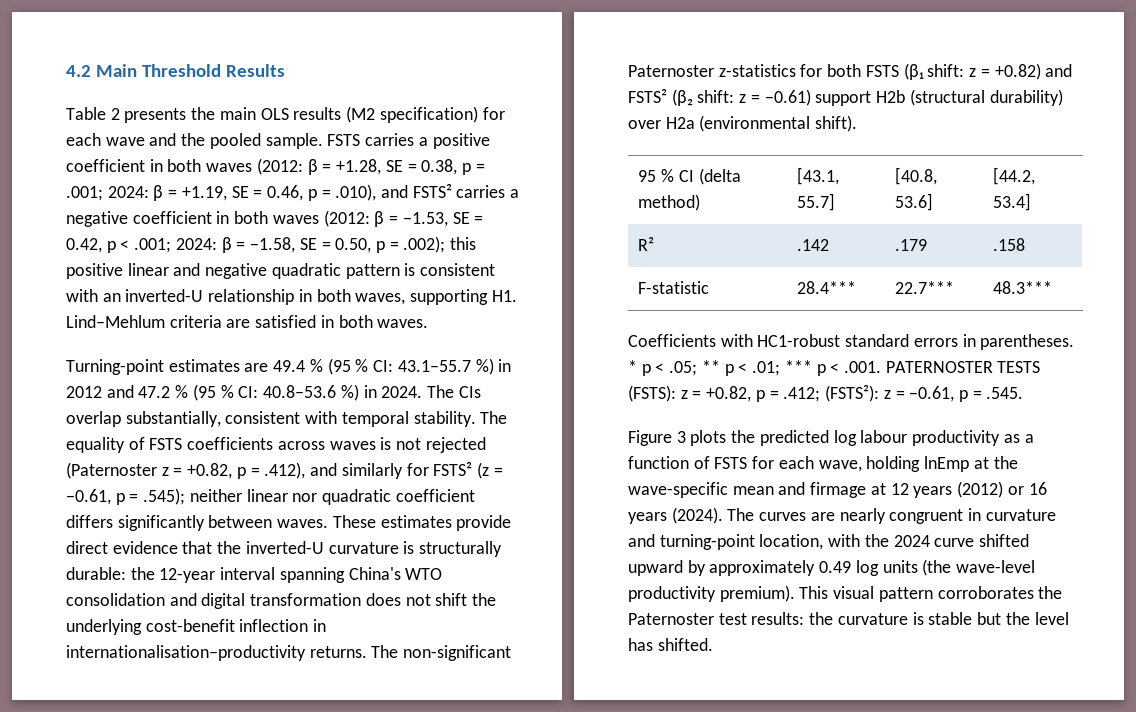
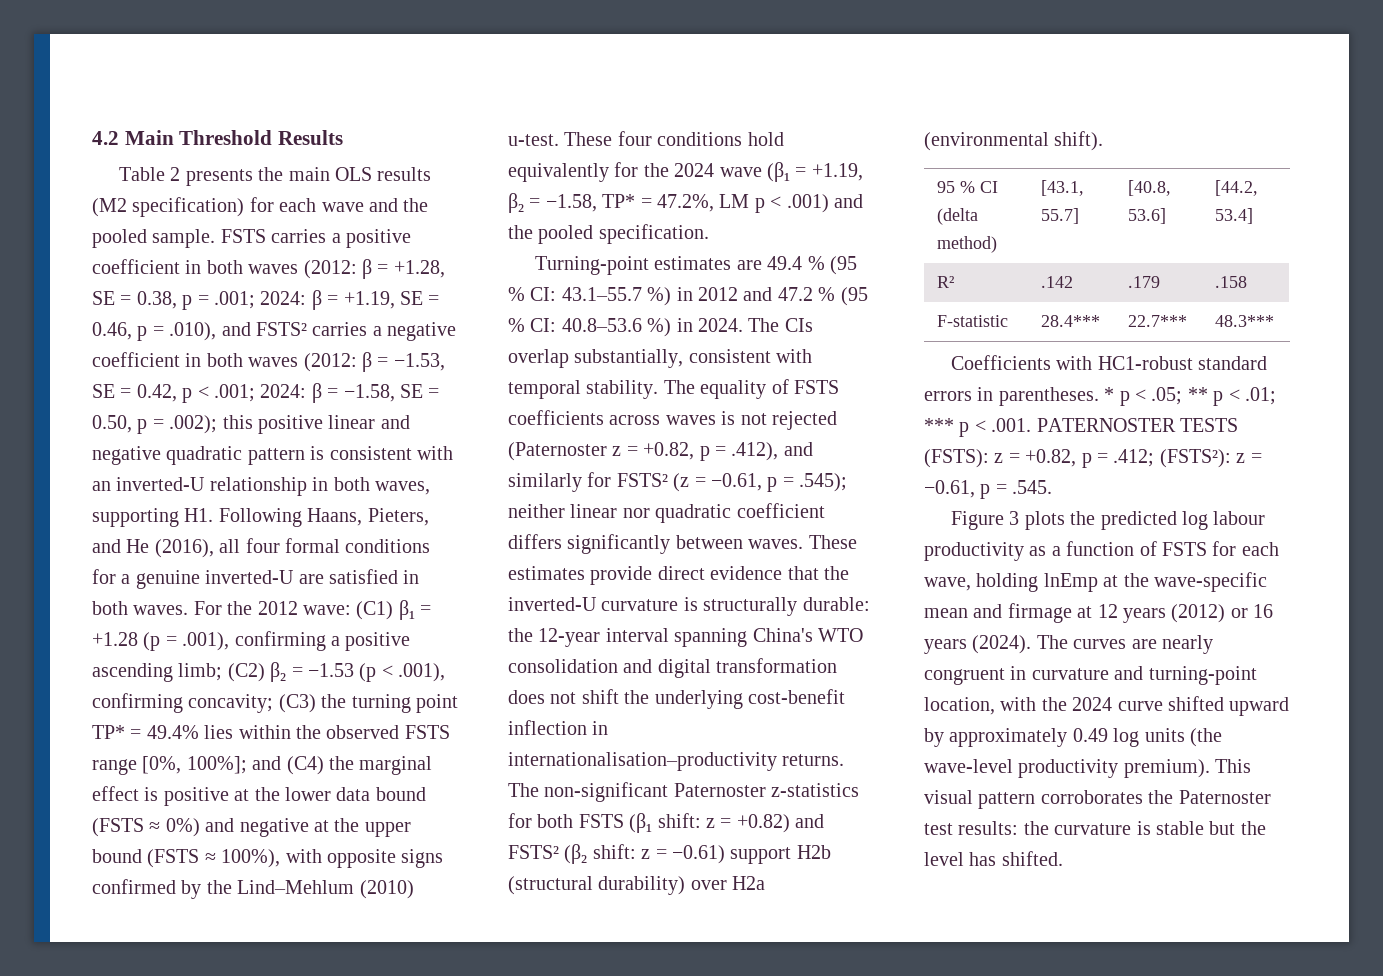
- this positive linear and negative quadratic pattern is consistent with an inverted-U relationship in both waves, supporting H1. Lind–Mehlum criteria are satisfied in both waves.
+ this positive linear and negative quadratic pattern is consistent with an inverted-U relationship in both waves, supporting H1. Following Haans, Pieters, and He (2016), all four formal conditions for a genuine inverted-U are satisfied in both waves. For the 2012 wave: (C1) β₁ = +1.28 (p = .001), confirming a positive ascending limb; (C2) β₂ = −1.53 (p < .001), confirming concavity; (C3) the turning point TP* = 49.4% lies within the observed FSTS range [0%, 100%]; and (C4) the marginal effect is positive at the lower data bound (FSTS ≈ 0%) and negative at the upper bound (FSTS ≈ 100%), with opposite signs confirmed by the Lind–Mehlum (2010) u-test. These four conditions hold equivalently for the 2024 wave (β₁ = +1.19, β₂ = −1.58, TP* = 47.2%, LM p < .001) and the pooled specification.

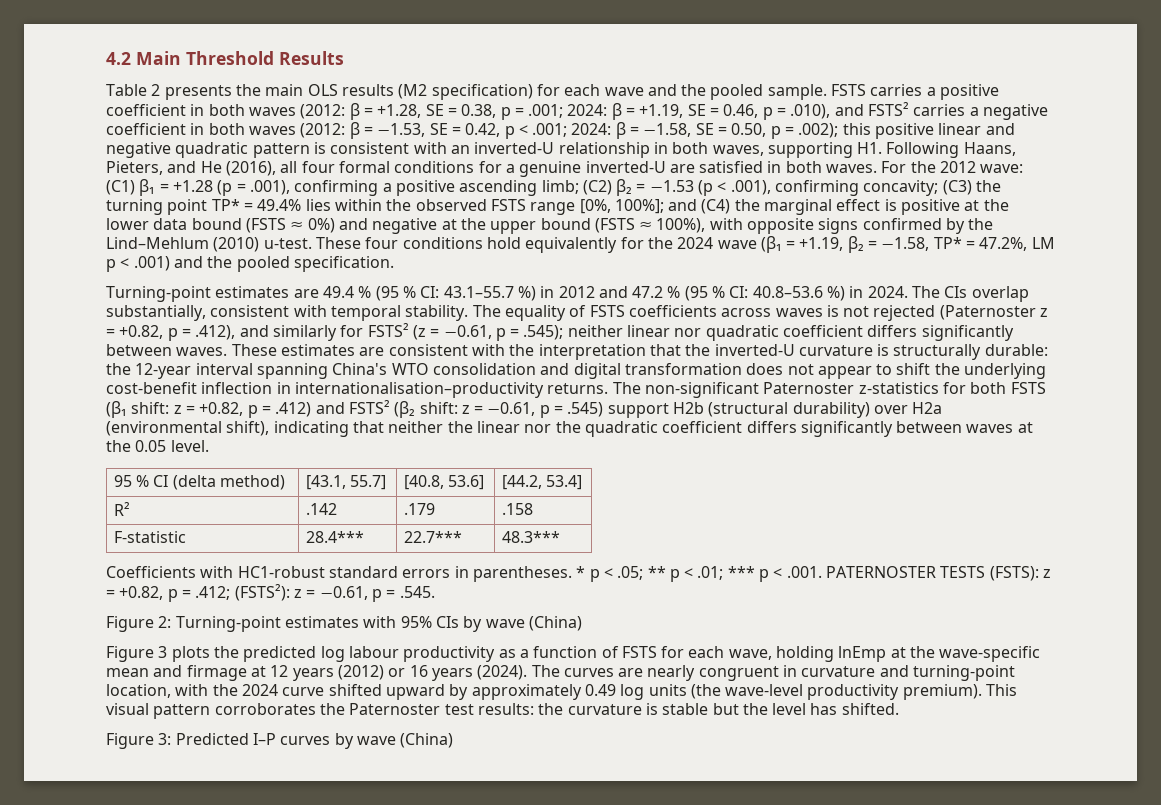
- These estimates provide direct evidence that the inverted-U curvature is structurally durable: the 12-year interval spanning China's WTO consolidation and digital transformation does not shift the underlying cost-benefit inflection in internationalisation–productivity returns.
+ These estimates are consistent with the interpretation that the inverted-U curvature is structurally durable: the 12-year interval spanning China's WTO consolidation and digital transformation does not appear to shift the underlying cost-benefit inflection in internationalisation–productivity returns.
- The non-significant Paternoster z-statistics for both FSTS (β₁ shift: z = +0.82) and FSTS² (β₂ shift: z = −0.61) support H2b (structural durability) over H2a (environmental shift).
+ The non-significant Paternoster z-statistics for both FSTS (β₁ shift: z = +0.82, p = .412) and FSTS² (β₂ shift: z = −0.61, p = .545) support H2b (structural durability) over H2a (environmental shift), indicating that neither the linear nor the quadratic coefficient differs significantly between waves at the 0.05 level.
+ Figure 2: Turning-point estimates with 95% CIs by wave (China)
+ Figure 3: Predicted I–P curves by wave (China)

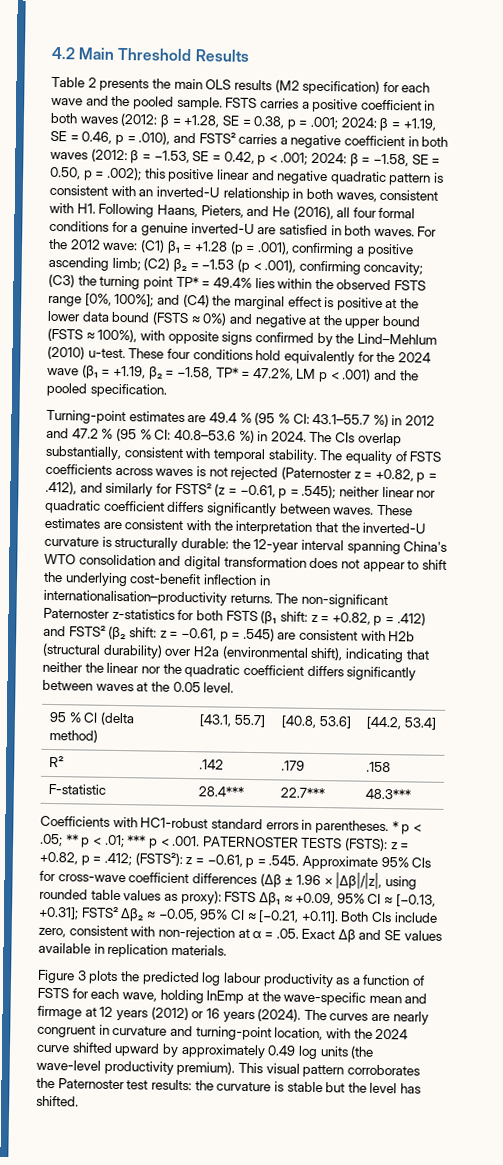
- this positive linear and negative quadratic pattern is consistent with an inverted-U relationship in both waves, supporting H1. Following Haans, Pieters, and He (2016), all four formal conditions for a genuine inverted-U are satisfied in both waves.
+ this positive linear and negative quadratic pattern is consistent with an inverted-U relationship in both waves, consistent with H1. Following Haans, Pieters, and He (2016), all four formal conditions for a genuine inverted-U are satisfied in both waves.
- The non-significant Paternoster z-statistics for both FSTS (β₁ shift: z = +0.82, p = .412) and FSTS² (β₂ shift: z = −0.61, p = .545) support H2b (structural durability) over H2a (environmental shift), indicating that neither the linear nor the quadratic coefficient differs significantly between waves at the 0.05 level.
+ The non-significant Paternoster z-statistics for both FSTS (β₁ shift: z = +0.82, p = .412) and FSTS² (β₂ shift: z = −0.61, p = .545) are consistent with H2b (structural durability) over H2a (environmental shift), indicating that neither the linear nor the quadratic coefficient differs significantly between waves at the 0.05 level.
- * p < .05; ** p < .01; *** p < .001. PATERNOSTER TESTS (FSTS): z = +0.82, p = .412; (FSTS²): z = −0.61, p = .545.
- Figure 2: Turning-point estimates with 95% CIs by wave (China)
+ * p < .05; ** p < .01; *** p < .001. PATERNOSTER TESTS (FSTS): z = +0.82, p = .412; (FSTS²): z = −0.61, p = .545. Approximate 95% CIs for cross-wave coefficient differences (Δβ ± 1.96 × |Δβ|/|z|, using rounded table values as proxy): FSTS Δβ₁ ≈ +0.09, 95% CI ≈ [−0.13, +0.31]; FSTS² Δβ₂ ≈ −0.05, 95% CI ≈ [−0.21, +0.11]. Both CIs include zero, consistent with non-rejection at α = .05. Exact Δβ and SE values available in replication materials.
- Figure 3: Predicted I–P curves by wave (China)

